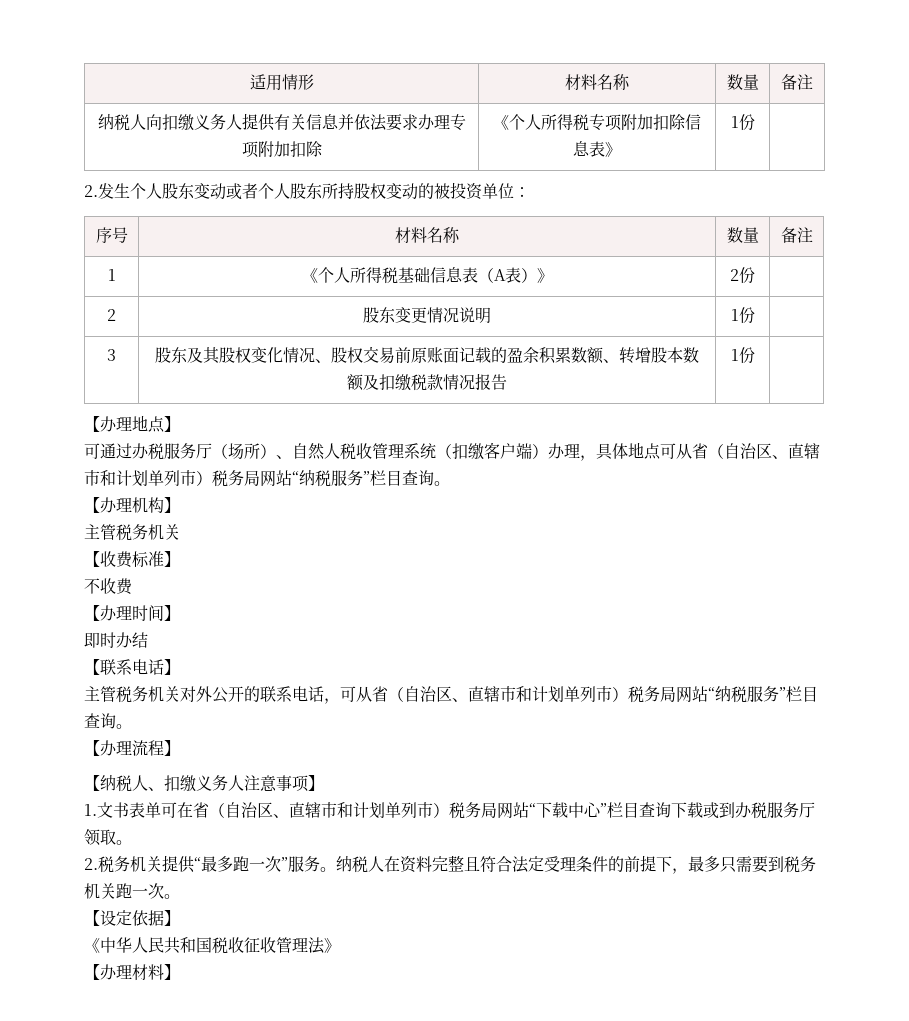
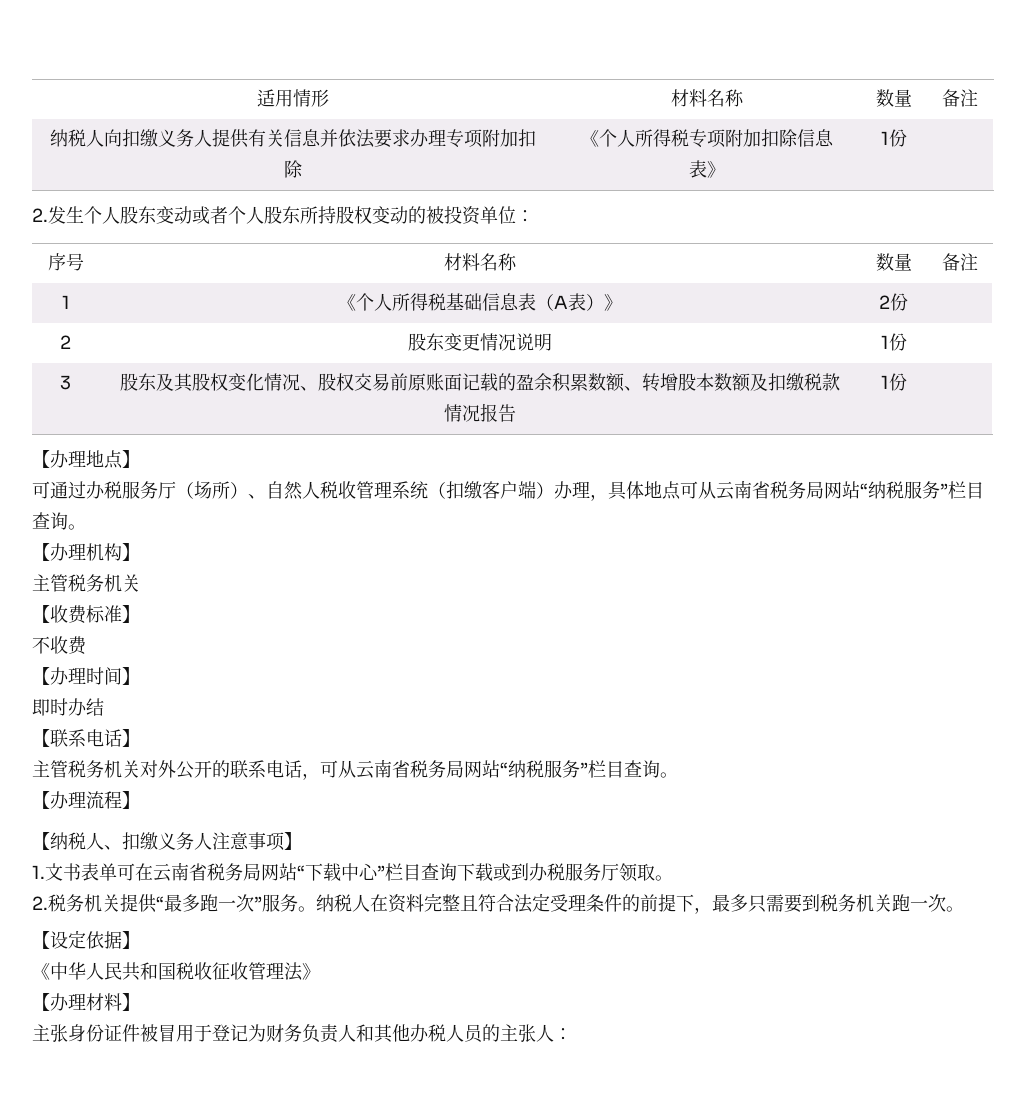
- 可通过办税服务厅（场所）、自然人税收管理系统（扣缴客户端）办理，具体地点可从省（自治区、直辖市和计划单列市）税务局网站“纳税服务”栏目查询。
+ 可通过办税服务厅（场所）、自然人税收管理系统（扣缴客户端）办理，具体地点可从云南省税务局网站“纳税服务”栏目查询。
- 主管税务机关对外公开的联系电话，可从省（自治区、直辖市和计划单列市）税务局网站“纳税服务”栏目查询。
+ 主管税务机关对外公开的联系电话，可从云南省税务局网站“纳税服务”栏目查询。
- 1.文书表单可在省（自治区、直辖市和计划单列市）税务局网站“下载中心”栏目查询下载或到办税服务厅领取。
+ 1.文书表单可在云南省税务局网站“下载中心”栏目查询下载或到办税服务厅领取。
+ 主张身份证件被冒用于登记为财务负责人和其他办税人员的主张人：

